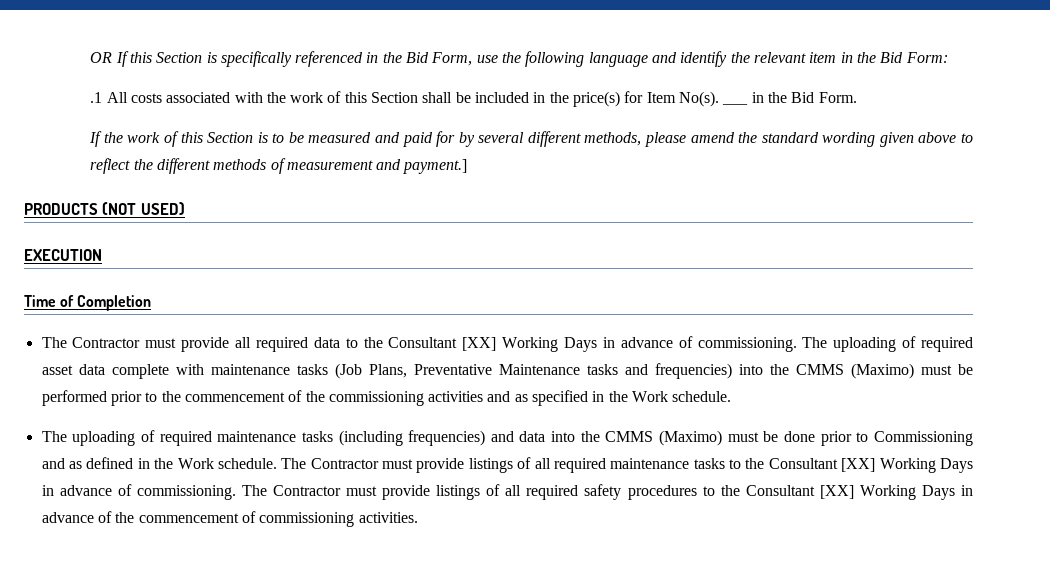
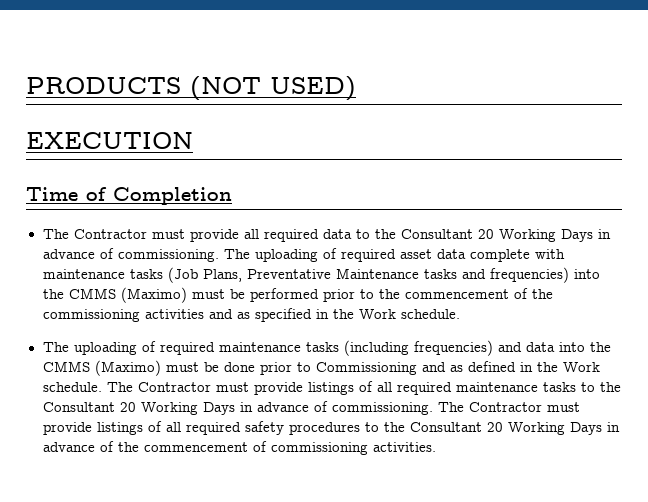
- OR If this Section is specifically referenced in the Bid Form, use the following language and identify the relevant item in the Bid Form:
- .1 All costs associated with the work of this Section shall be included in the price(s) for Item No(s). ___ in the Bid Form.
- If the work of this Section is to be measured and paid for by several different methods, please amend the standard wording given above to reflect the different methods of measurement and payment.]
- The Contractor must provide all required data to the Consultant [XX] Working Days in advance of commissioning.
+ The Contractor must provide all required data to the Consultant 20 Working Days in advance of commissioning.
- The Contractor must provide listings of all required maintenance tasks to the Consultant [XX] Working Days in advance of commissioning.
+ The Contractor must provide listings of all required maintenance tasks to the Consultant 20 Working Days in advance of commissioning.
- The Contractor must provide listings of all required safety procedures to the Consultant [XX] Working Days in advance of the commencement of commissioning activities.
+ The Contractor must provide listings of all required safety procedures to the Consultant 20 Working Days in advance of the commencement of commissioning activities.

